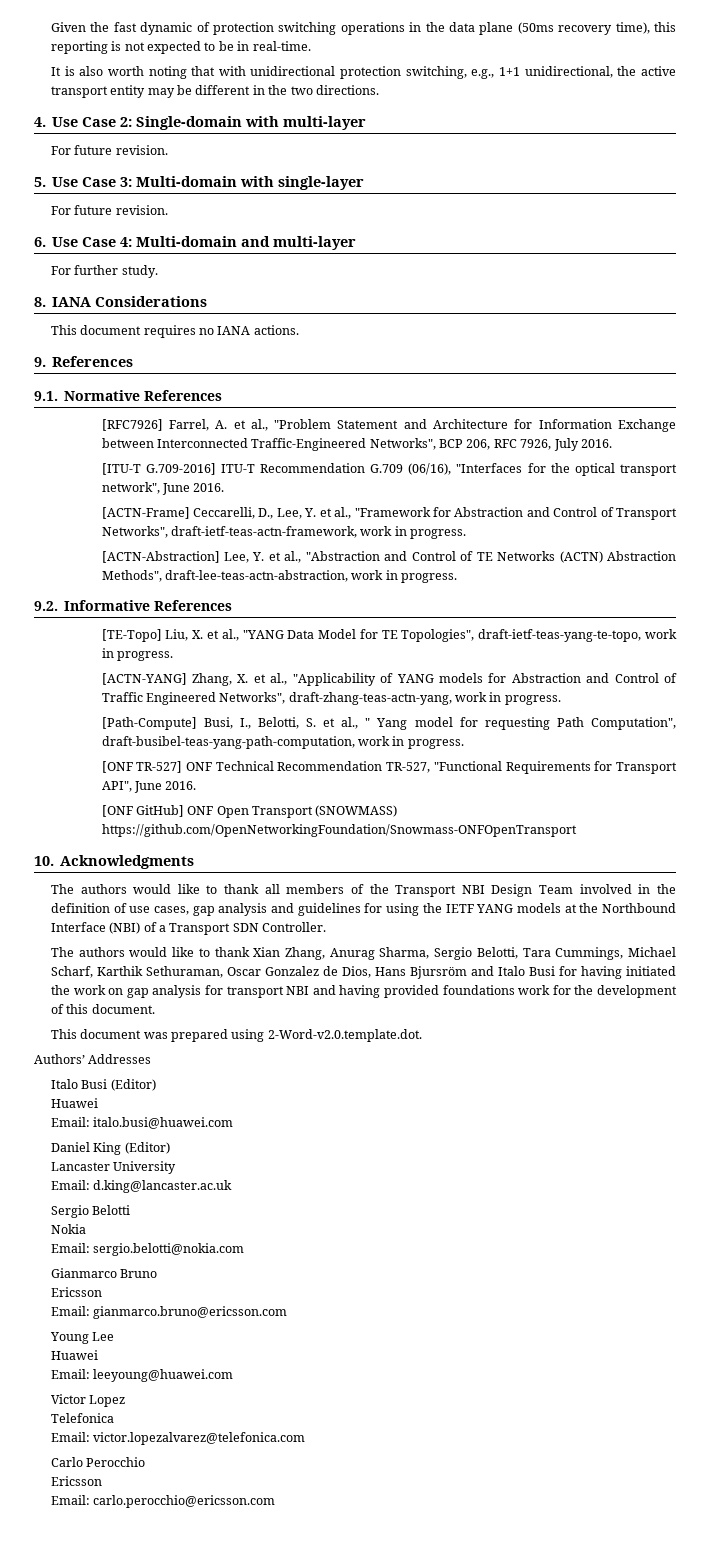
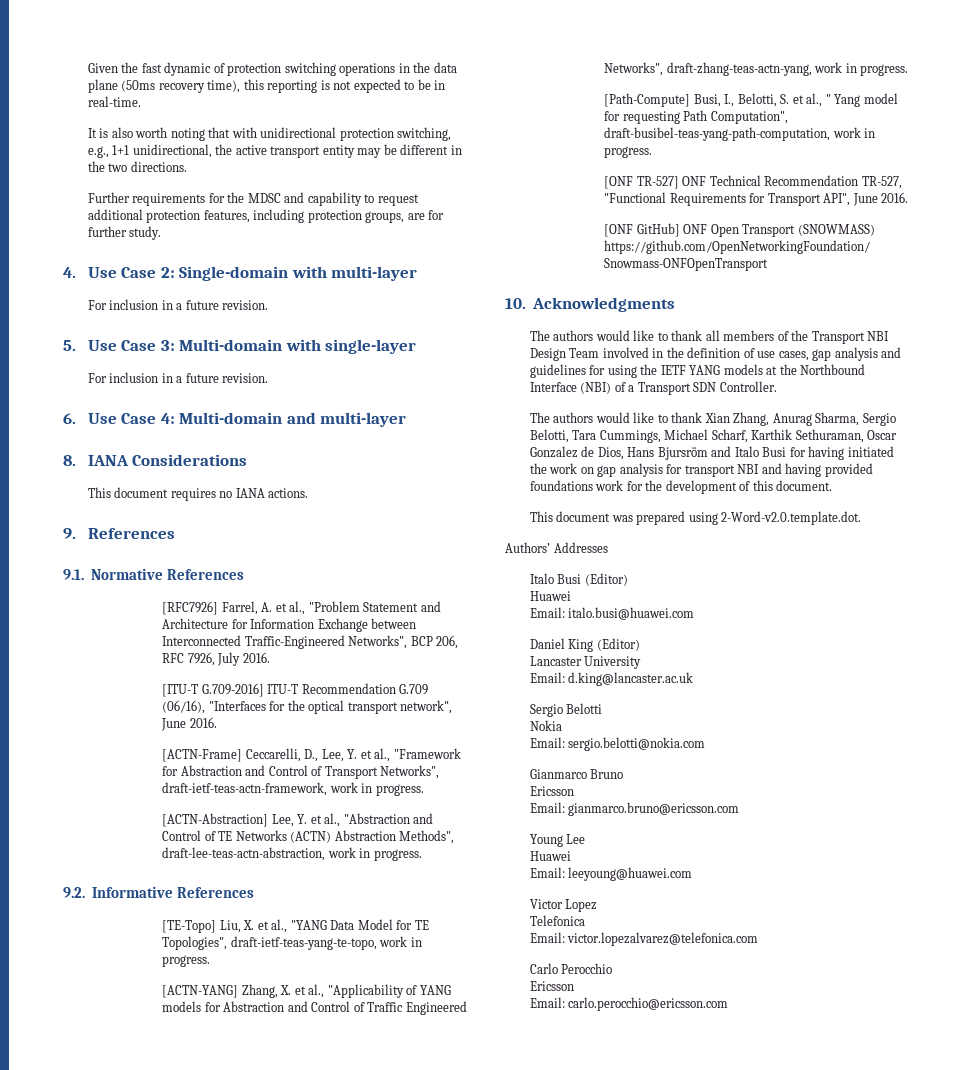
+ Further requirements for the MDSC and capability to request additional protection features, including protection groups, are for further study.
  4. Use Case 2: Single-domain with multi-layer
- For future revision.
+ For inclusion in a future revision.
  5. Use Case 3: Multi-domain with single-layer
- For future revision.
+ For inclusion in a future revision.
- For further study.

